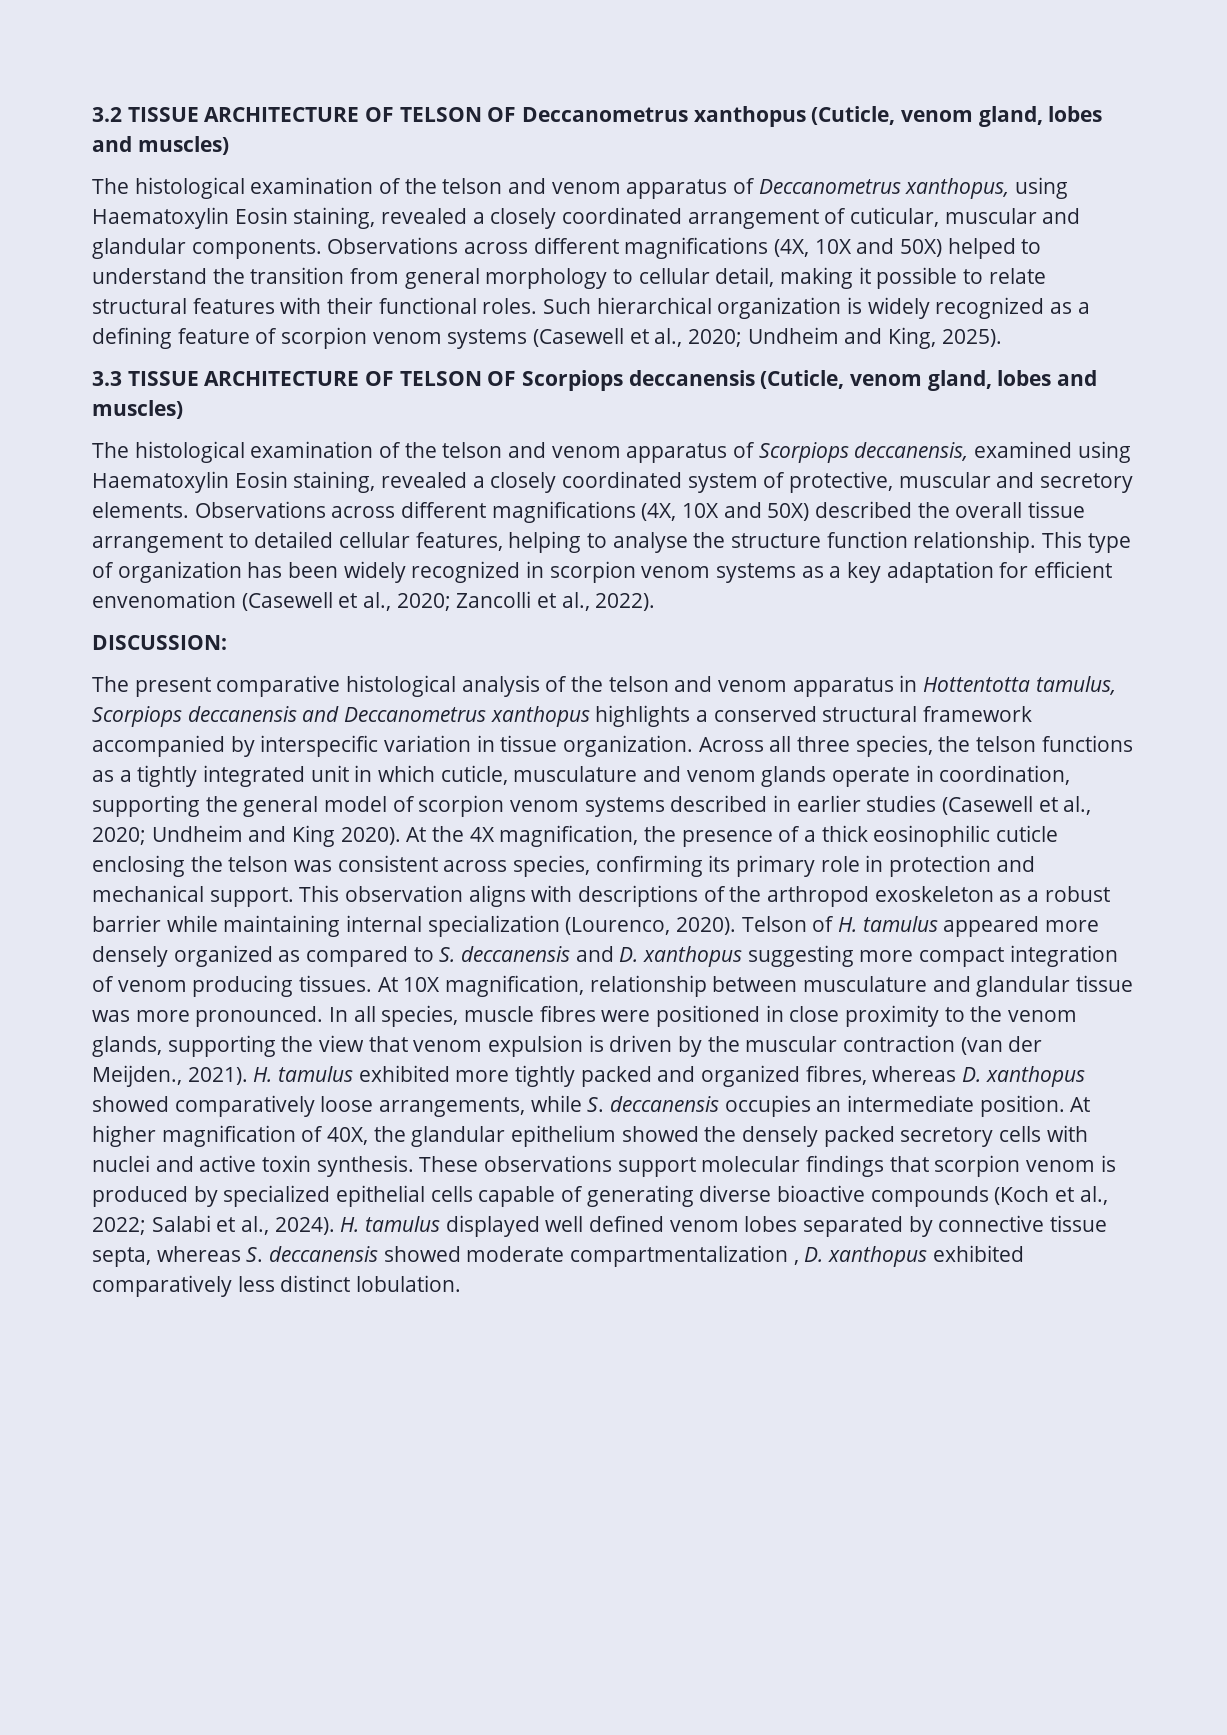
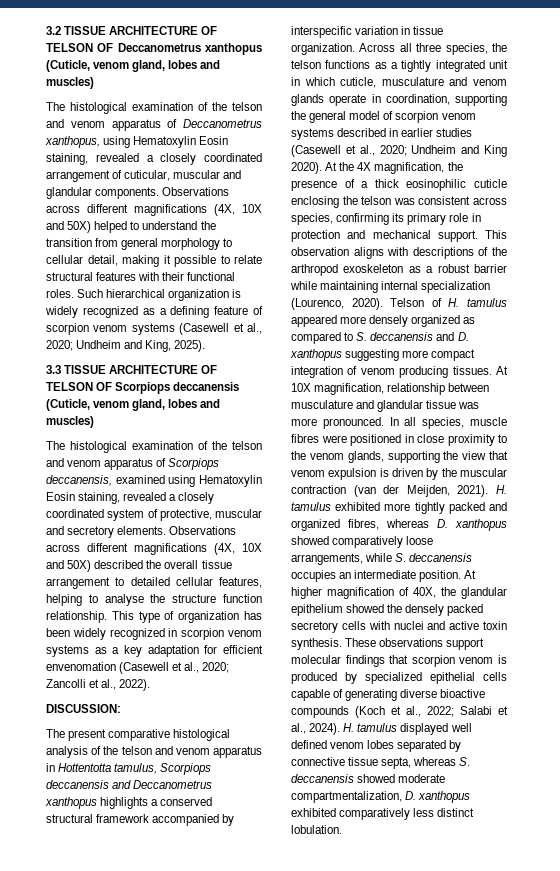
- The histological examination of the telson and venom apparatus of Deccanometrus xanthopus, using Haematoxylin Eosin staining, revealed a closely coordinated arrangement of cuticular, muscular and glandular components.
+ The histological examination of the telson and venom apparatus of Deccanometrus xanthopus, using Hematoxylin Eosin staining, revealed a closely coordinated arrangement of cuticular, muscular and glandular components.
- The histological examination of the telson and venom apparatus of Scorpiops deccanensis, examined using Haematoxylin Eosin staining, revealed a closely coordinated system of protective, muscular and secretory elements.
+ The histological examination of the telson and venom apparatus of Scorpiops deccanensis, examined using Hematoxylin Eosin staining, revealed a closely coordinated system of protective, muscular and secretory elements.
- In all species, muscle fibres were positioned in close proximity to the venom glands, supporting the view that venom expulsion is driven by the muscular contraction (van der Meijden., 2021).
+ In all species, muscle fibres were positioned in close proximity to the venom glands, supporting the view that venom expulsion is driven by the muscular contraction (van der Meijden, 2021).
- H. tamulus displayed well defined venom lobes separated by connective tissue septa, whereas S. deccanensis showed moderate compartmentalization , D. xanthopus exhibited comparatively less distinct lobulation.
+ H. tamulus displayed well defined venom lobes separated by connective tissue septa, whereas S. deccanensis showed moderate compartmentalization, D. xanthopus exhibited comparatively less distinct lobulation.

